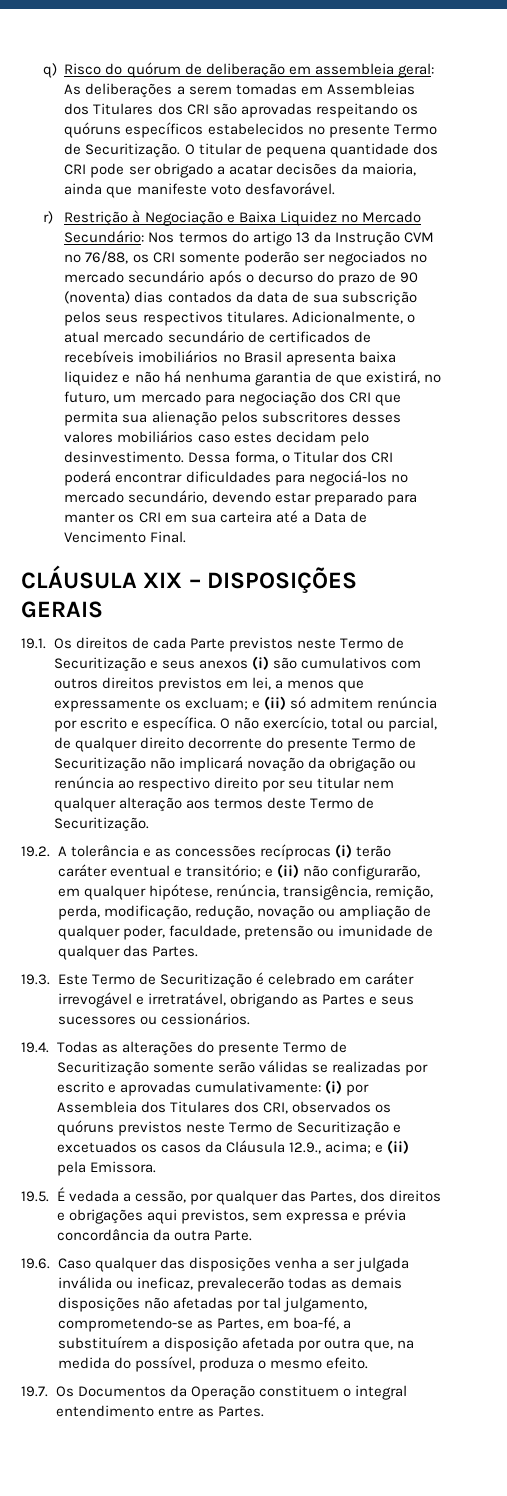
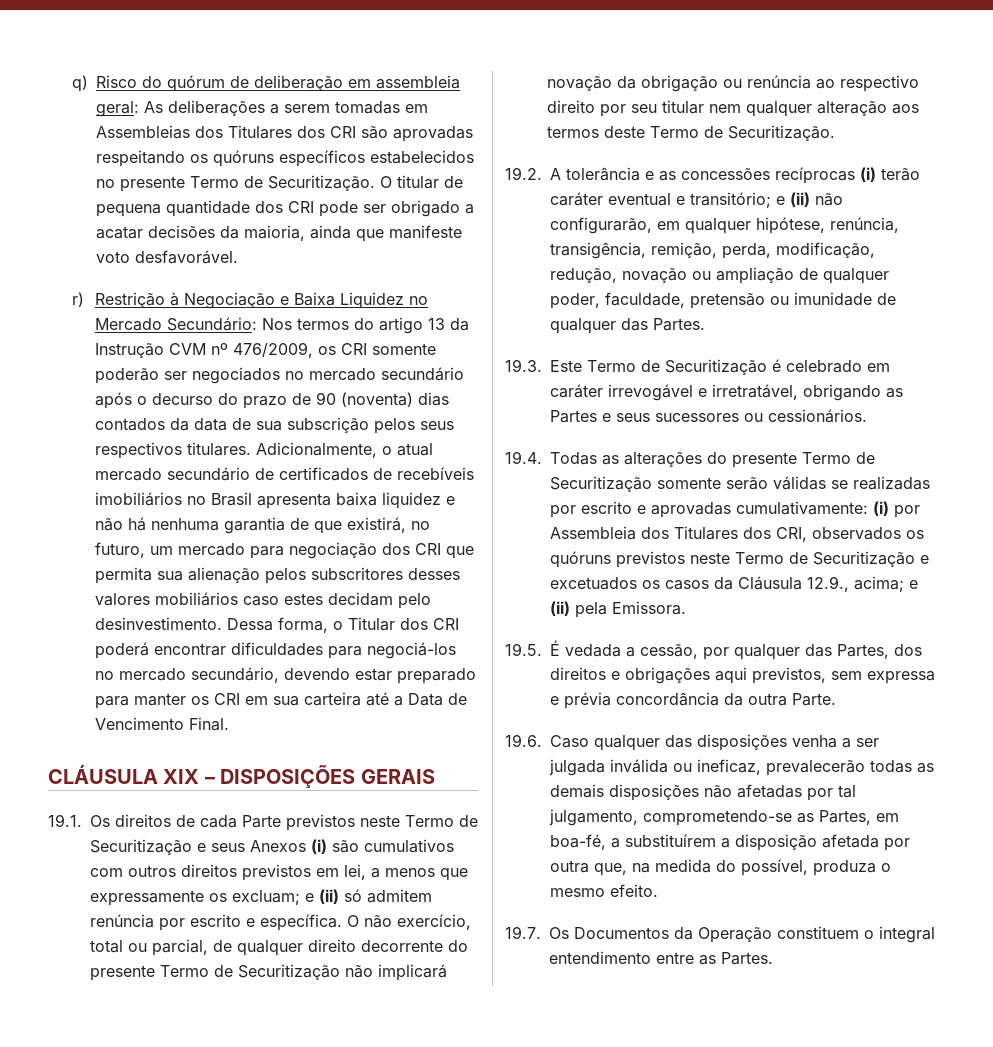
- r) Restrição à Negociação e Baixa Liquidez no Mercado Secundário: Nos termos do artigo 13 da Instrução CVM nº 76/88, os CRI somente poderão ser negociados no mercado secundário após o decurso do prazo de 90 (noventa) dias contados da data de sua subscrição pelos seus respectivos titulares.
+ r) Restrição à Negociação e Baixa Liquidez no Mercado Secundário: Nos termos do artigo 13 da Instrução CVM nº 476/2009, os CRI somente poderão ser negociados no mercado secundário após o decurso do prazo de 90 (noventa) dias contados da data de sua subscrição pelos seus respectivos titulares.
- 19.1. Os direitos de cada Parte previstos neste Termo de Securitização e seus anexos (i) são cumulativos com outros direitos previstos em lei, a menos que expressamente os excluam; e (ii) só admitem renúncia por escrito e específica.
+ 19.1. Os direitos de cada Parte previstos neste Termo de Securitização e seus Anexos (i) são cumulativos com outros direitos previstos em lei, a menos que expressamente os excluam; e (ii) só admitem renúncia por escrito e específica.

